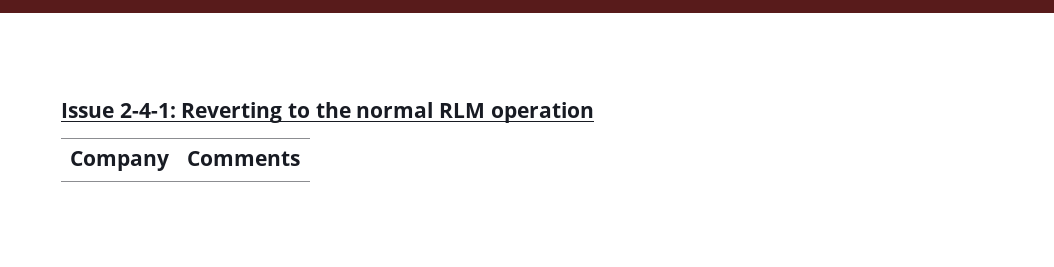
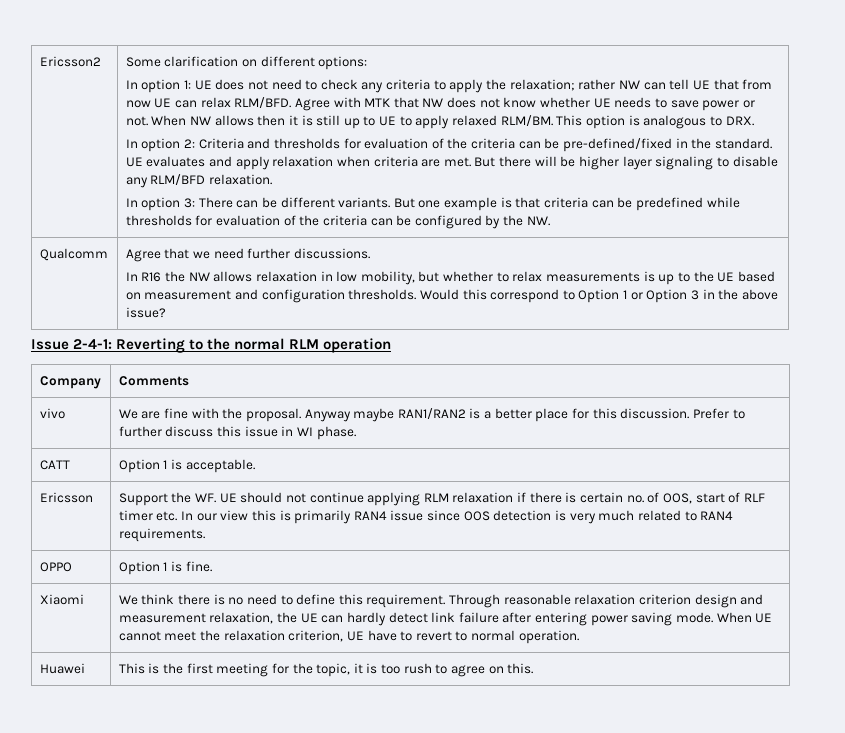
+ Ericsson2 | Some clarification on different options:
+ In option 1: UE does not need to check any criteria to apply the relaxation; rather NW can tell UE that from now UE can relax RLM/BFD. Agree with MTK that NW does not know whether UE needs to save power or not. When NW allows then it is still up to UE to apply relaxed RLM/BM. This option is analogous to DRX.
+ In option 2: Criteria and thresholds for evaluation of the criteria can be pre-defined/fixed in the standard. UE evaluates and apply relaxation when criteria are met. But there will be higher layer signaling to disable any RLM/BFD relaxation.
+ In option 3: There can be different variants. But one example is that criteria can be predefined while thresholds for evaluation of the criteria can be configured by the NW.
+ Qualcomm | Agree that we need further discussions.
+ In R16 the NW allows relaxation in low mobility, but whether to relax measurements is up to the UE based on measurement and configuration thresholds. Would this correspond to Option 1 or Option 3 in the above issue?
+ vivo | We are fine with the proposal. Anyway maybe RAN1/RAN2 is a better place for this discussion. Prefer to further discuss this issue in WI phase.
+ CATT | Option 1 is acceptable.
+ Ericsson | Support the WF. UE should not continue applying RLM relaxation if there is certain no. of OOS, start of RLF timer etc. In our view this is primarily RAN4 issue since OOS detection is very much related to RAN4 requirements.
+ OPPO | Option 1 is fine.
+ Xiaomi | We think there is no need to define this requirement. Through reasonable relaxation criterion design and measurement relaxation, the UE can hardly detect link failure after entering power saving mode. When UE cannot meet the relaxation criterion, UE have to revert to normal operation.
+ Huawei | This is the first meeting for the topic, it is too rush to agree on this.

